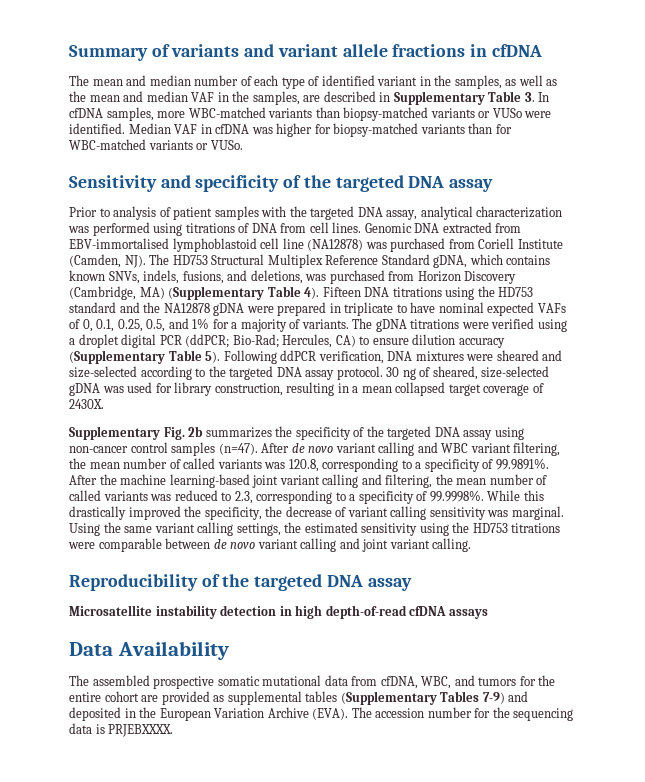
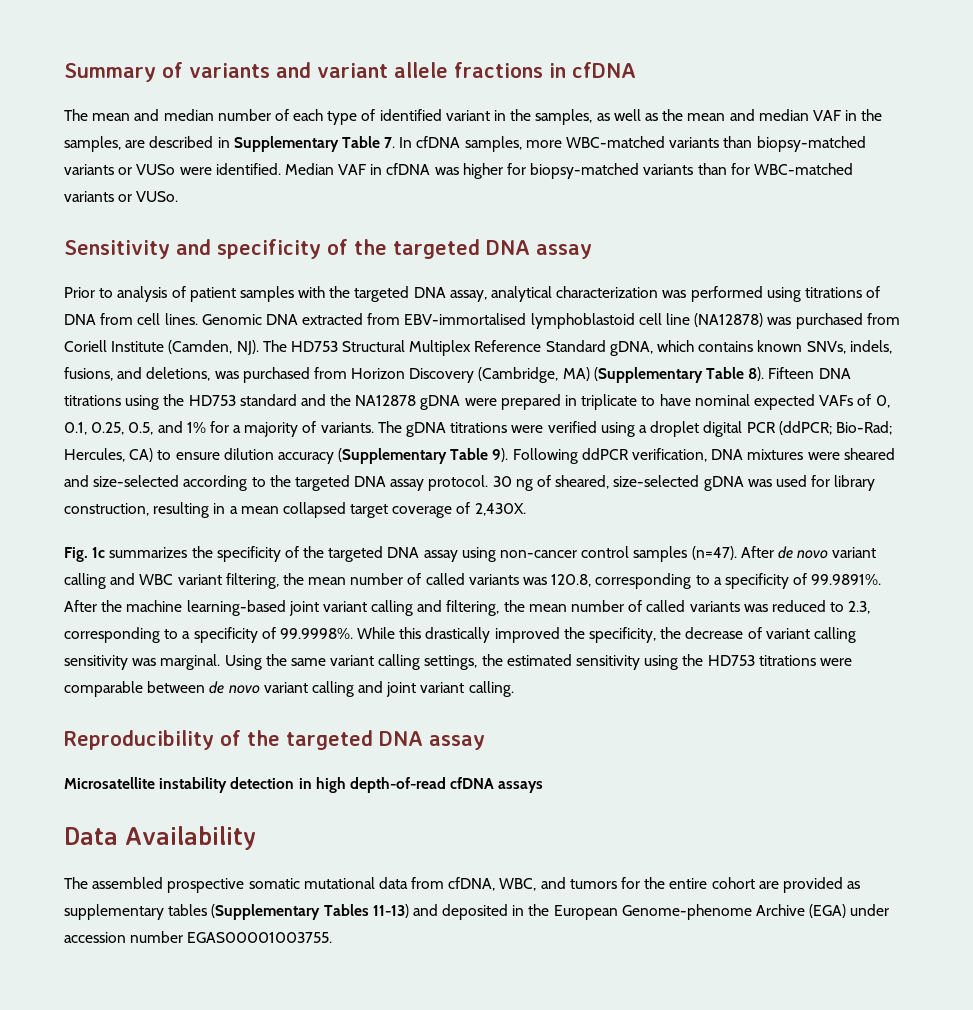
- The mean and median number of each type of identified variant in the samples, as well as the mean and median VAF in the samples, are described in Supplementary Table 3. In cfDNA samples, more WBC-matched variants than biopsy-matched variants or VUSo were identified.
+ The mean and median number of each type of identified variant in the samples, as well as the mean and median VAF in the samples, are described in Supplementary Table 7. In cfDNA samples, more WBC-matched variants than biopsy-matched variants or VUSo were identified.
- Genomic DNA extracted from EBV-immortalised lymphoblastoid cell line (NA12878) was purchased from Coriell Institute (Camden, NJ). The HD753 Structural Multiplex Reference Standard gDNA, which contains known SNVs, indels, fusions, and deletions, was purchased from Horizon Discovery (Cambridge, MA) (Supplementary Table 4).
+ Genomic DNA extracted from EBV-immortalised lymphoblastoid cell line (NA12878) was purchased from Coriell Institute (Camden, NJ). The HD753 Structural Multiplex Reference Standard gDNA, which contains known SNVs, indels, fusions, and deletions, was purchased from Horizon Discovery (Cambridge, MA) (Supplementary Table 8).
- The gDNA titrations were verified using a droplet digital PCR (ddPCR; Bio-Rad; Hercules, CA) to ensure dilution accuracy (Supplementary Table 5).
+ The gDNA titrations were verified using a droplet digital PCR (ddPCR; Bio-Rad; Hercules, CA) to ensure dilution accuracy (Supplementary Table 9).
- 30 ng of sheared, size-selected gDNA was used for library construction, resulting in a mean collapsed target coverage of 2430X.
- Supplementary Fig. 2b summarizes the specificity of the targeted DNA assay using non-cancer control samples (n=47).
+ 30 ng of sheared, size-selected gDNA was used for library construction, resulting in a mean collapsed target coverage of 2,430X.
+ Fig. 1c summarizes the specificity of the targeted DNA assay using non-cancer control samples (n=47).
- The assembled prospective somatic mutational data from cfDNA, WBC, and tumors for the entire cohort are provided as supplemental tables (Supplementary Tables 7-9) and deposited in the European Variation Archive (EVA). The accession number for the sequencing data is PRJEBXXXX.
+ The assembled prospective somatic mutational data from cfDNA, WBC, and tumors for the entire cohort are provided as supplementary tables (Supplementary Tables 11-13) and deposited in the European Genome-phenome Archive (EGA) under accession number EGAS00001003755.

